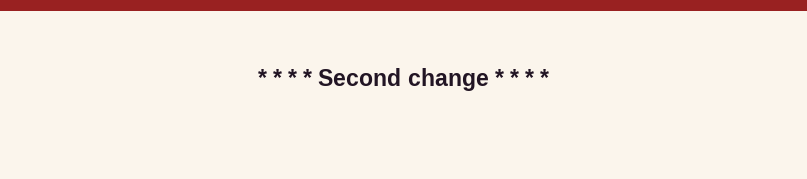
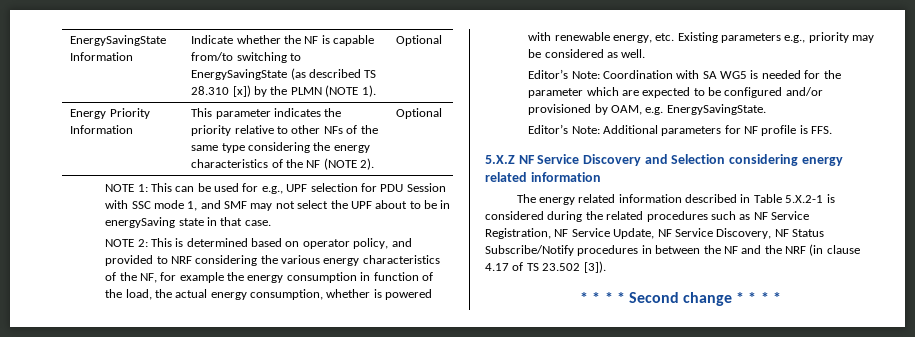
+ EnergySavingState Information | Indicate whether the NF is capable from/to switching to EnergySavingState (as described TS 28.310 [x]) by the PLMN (NOTE 1). | Optional
+ Energy Priority Information | This parameter indicates the priority relative to other NFs of the same type considering the energy characteristics of the NF (NOTE 2). | Optional
+ NOTE 1: This can be used for e.g., UPF selection for PDU Session with SSC mode 1, and SMF may not select the UPF about to be in energySaving state in that case.
+ NOTE 2: This is determined based on operator policy, and provided to NRF considering the various energy characteristics of the NF, for example the energy consumption in function of the load, the actual energy consumption, whether is powered with renewable energy, etc. Existing parameters e.g., priority may be considered as well.
+ Editor’s Note: Coordination with SA WG5 is needed for the parameter which are expected to be configured and/or provisioned by OAM, e.g. EnergySavingState.
+ Editor’s Note: Additional parameters for NF profile is FFS.
+ 5.X.Z NF Service Discovery and Selection considering energy related information
+ The energy related information described in Table 5.X.2-1 is considered during the related procedures such as NF Service Registration, NF Service Update, NF Service Discovery, NF Status Subscribe/Notify procedures in between the NF and the NRF (in clause 4.17 of TS 23.502 [3]).

